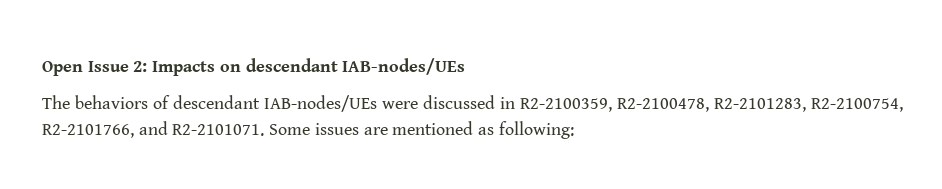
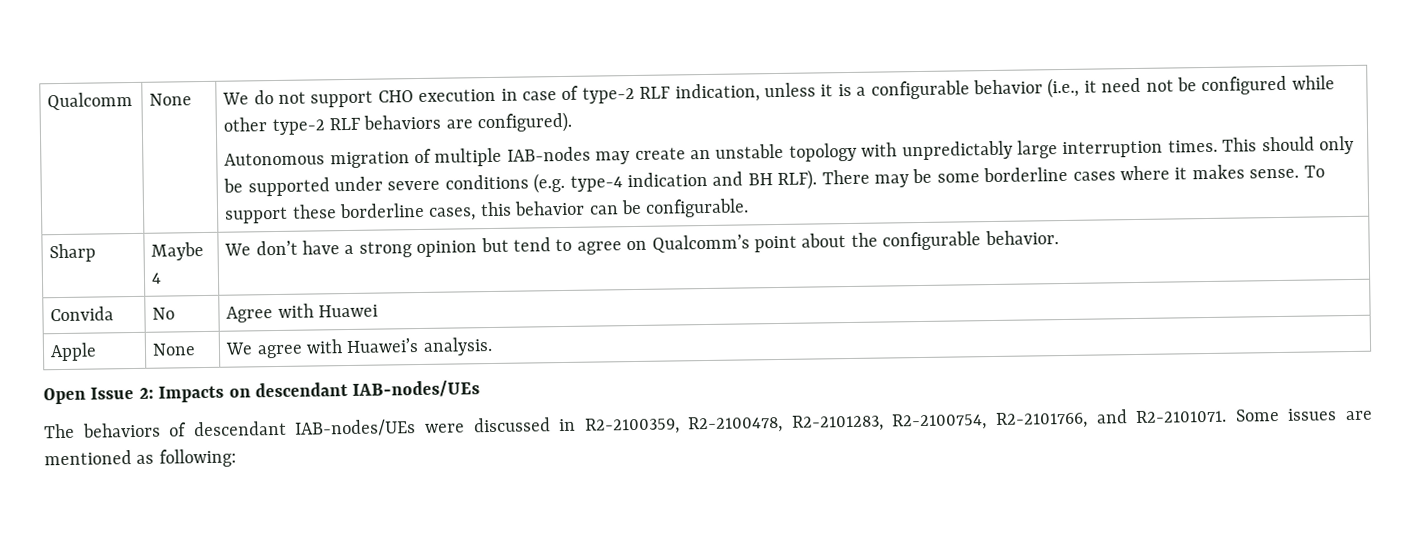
+ Qualcomm | None | We do not support CHO execution in case of type-2 RLF indication, unless it is a configurable behavior (i.e., it need not be configured while other type-2 RLF behaviors are configured).
+ Autonomous migration of multiple IAB-nodes may create an unstable topology with unpredictably large interruption times. This should only be supported under severe conditions (e.g. type-4 indication and BH RLF). There may be some borderline cases where it makes sense. To support these borderline cases, this behavior can be configurable.
+ Sharp | Maybe 4 | We don’t have a strong opinion but tend to agree on Qualcomm’s point about the configurable behavior.
+ Convida | No | Agree with Huawei
+ Apple | None | We agree with Huawei’s analysis.

